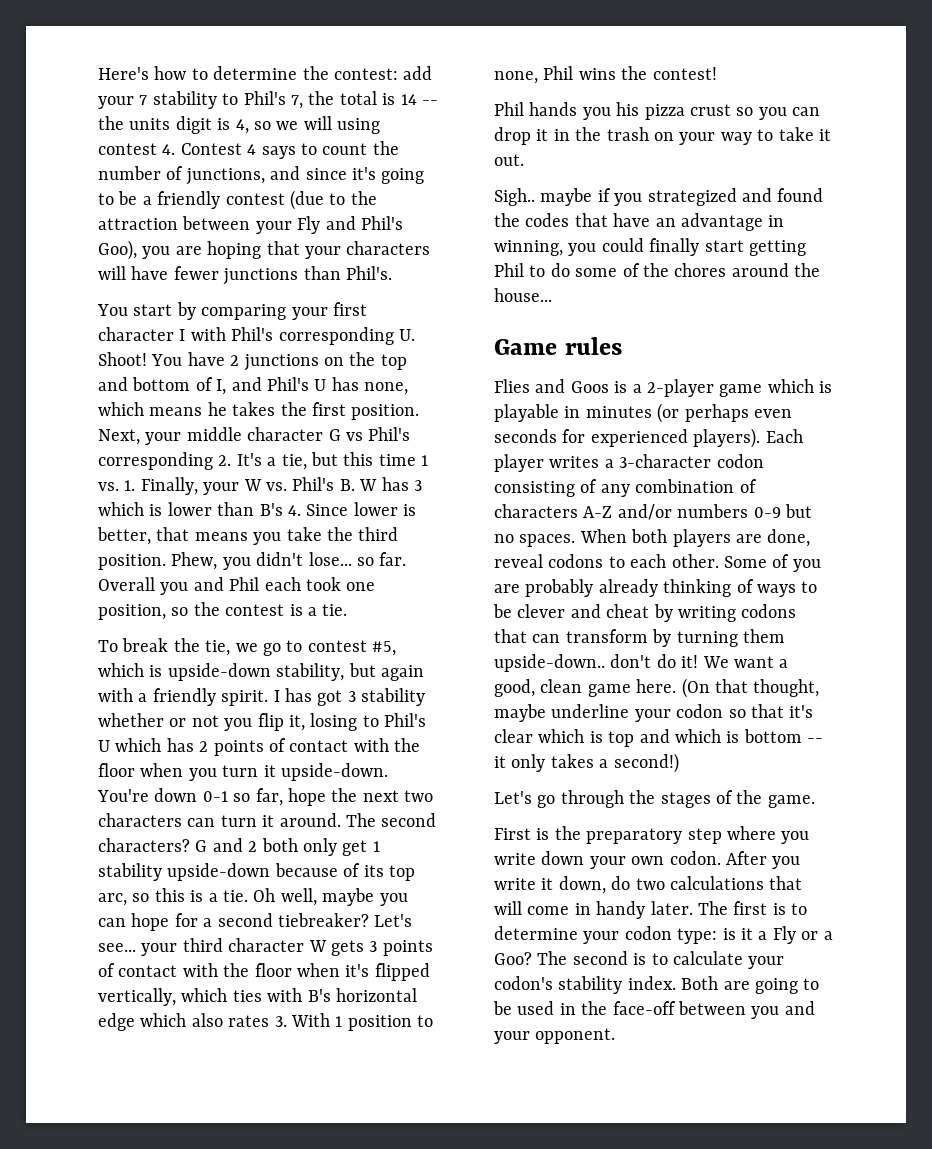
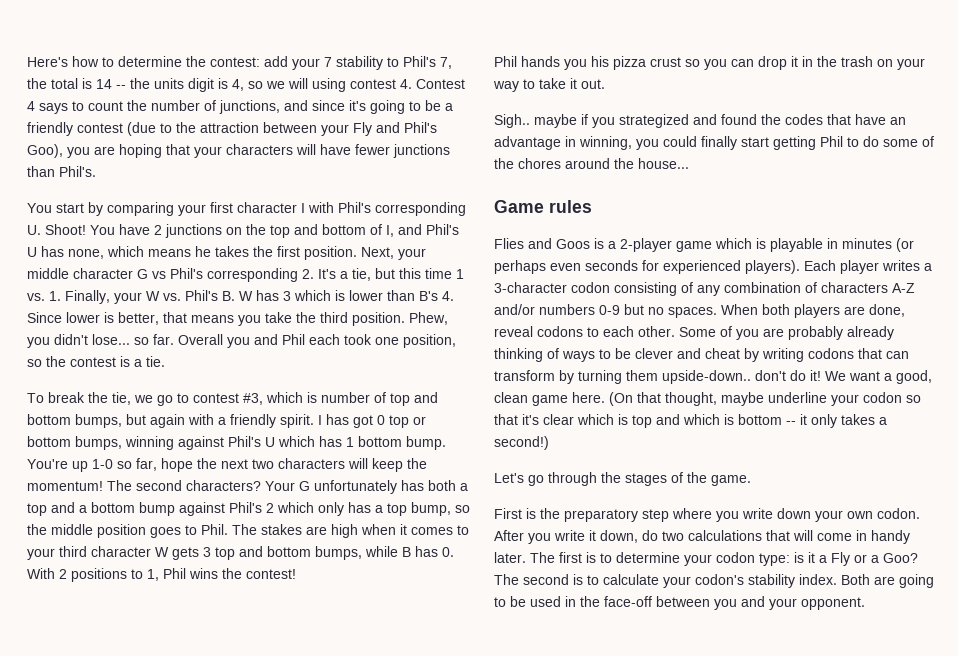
- To break the tie, we go to contest #5, which is upside-down stability, but again with a friendly spirit.
+ To break the tie, we go to contest #3, which is number of top and bottom bumps, but again with a friendly spirit.
- I has got 3 stability whether or not you flip it, losing to Phil's U which has 2 points of contact with the floor when you turn it upside-down. You're down 0-1 so far, hope the next two characters can turn it around. The second characters? G and 2 both only get 1 stability upside-down because of its top arc, so this is a tie. Oh well, maybe you can hope for a second tiebreaker? Let's see... your third character W gets 3 points of contact with the floor when it's flipped vertically, which ties with B's horizontal edge which also rates 3. With 1 position to none, Phil wins the contest!
+ I has got 0 top or bottom bumps, winning against Phil's U which has 1 bottom bump. You're up 1-0 so far, hope the next two characters will keep the momentum! The second characters? Your G unfortunately has both a top and a bottom bump against Phil's 2 which only has a top bump, so the middle position goes to Phil. The stakes are high when it comes to your third character W gets 3 top and bottom bumps, while B has 0. With 2 positions to 1, Phil wins the contest!

